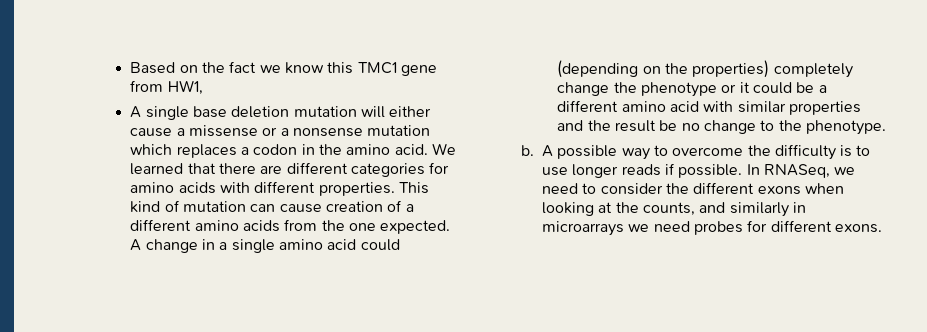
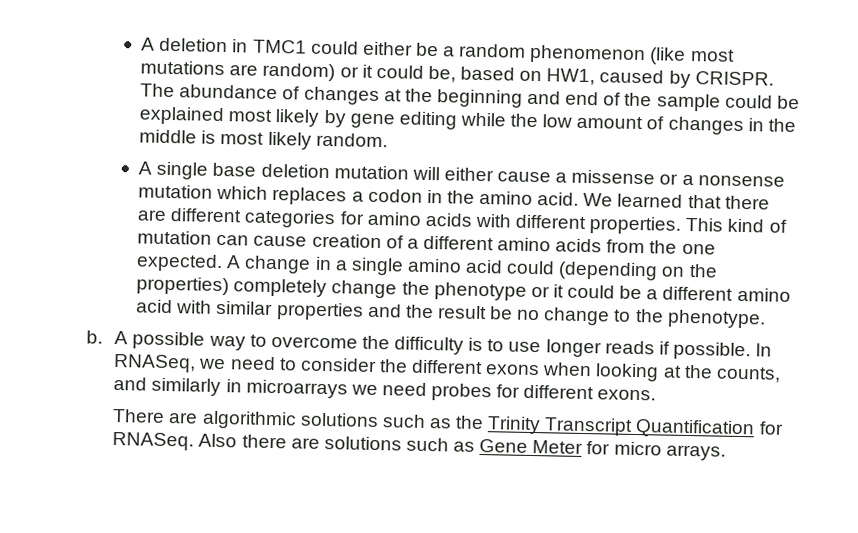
- Based on the fact we know this TMC1 gene from HW1,
+ A deletion in TMC1 could either be a random phenomenon (like most mutations are random) or it could be, based on HW1, caused by CRISPR. The abundance of changes at the beginning and end of the sample could be explained most likely by gene editing while the low amount of changes in the middle is most likely random.
+ There are algorithmic solutions such as the Trinity Transcript Quantification for RNASeq. Also there are solutions such as Gene Meter for micro arrays.

